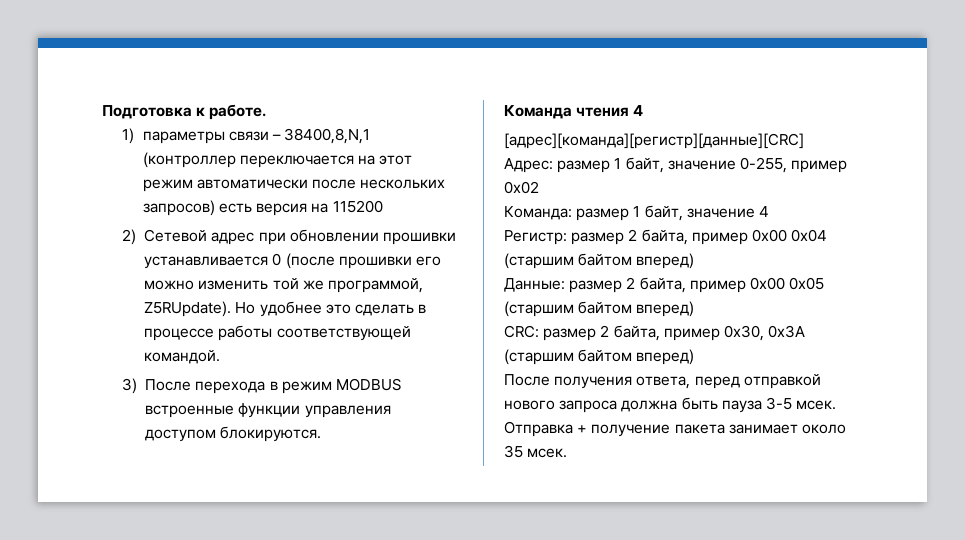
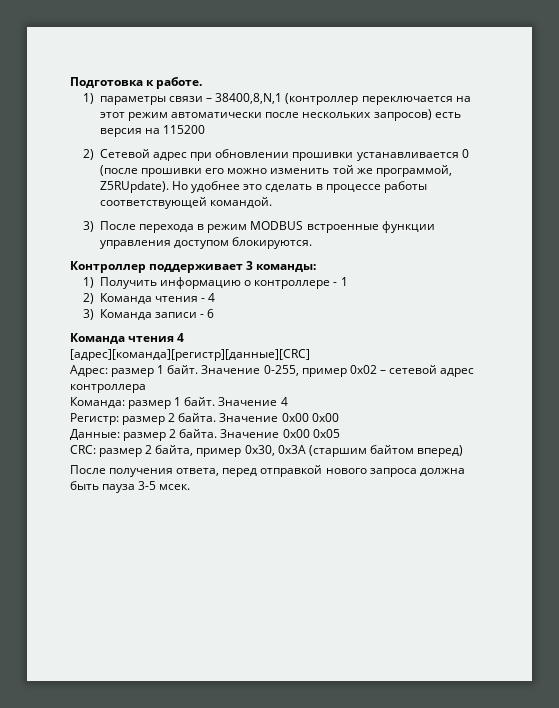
+ Контроллер поддерживает 3 команды:
+ 1) Получить информацию о контроллере - 1
+ 2) Команда чтения - 4
+ 3) Команда записи - 6
- Адрес: размер 1 байт, значение 0-255, пример 0х02
+ Адрес: размер 1 байт. Значение 0-255, пример 0х02 – сетевой адрес контроллера
- Команда: размер 1 байт, значение 4
+ Команда: размер 1 байт. Значение 4
- Регистр: размер 2 байта, пример 0х00 0х04 (старшим байтом вперед)
+ Регистр: размер 2 байта. Значение 0х00 0х00
- Данные: размер 2 байта, пример 0х00 0х05 (старшим байтом вперед)
+ Данные: размер 2 байта. Значение 0х00 0х05
- Отправка + получение пакета занимает около 35 мсек.

